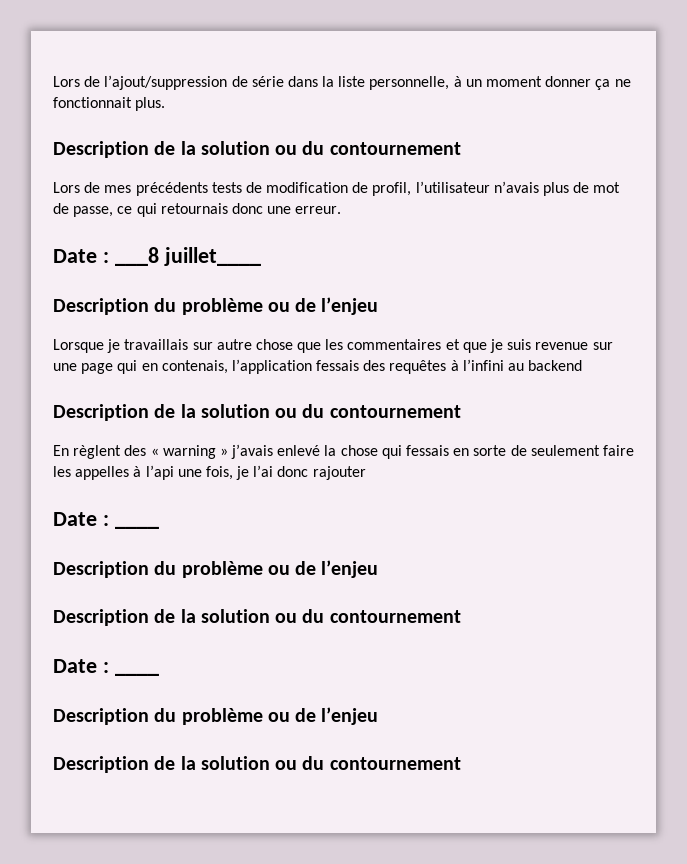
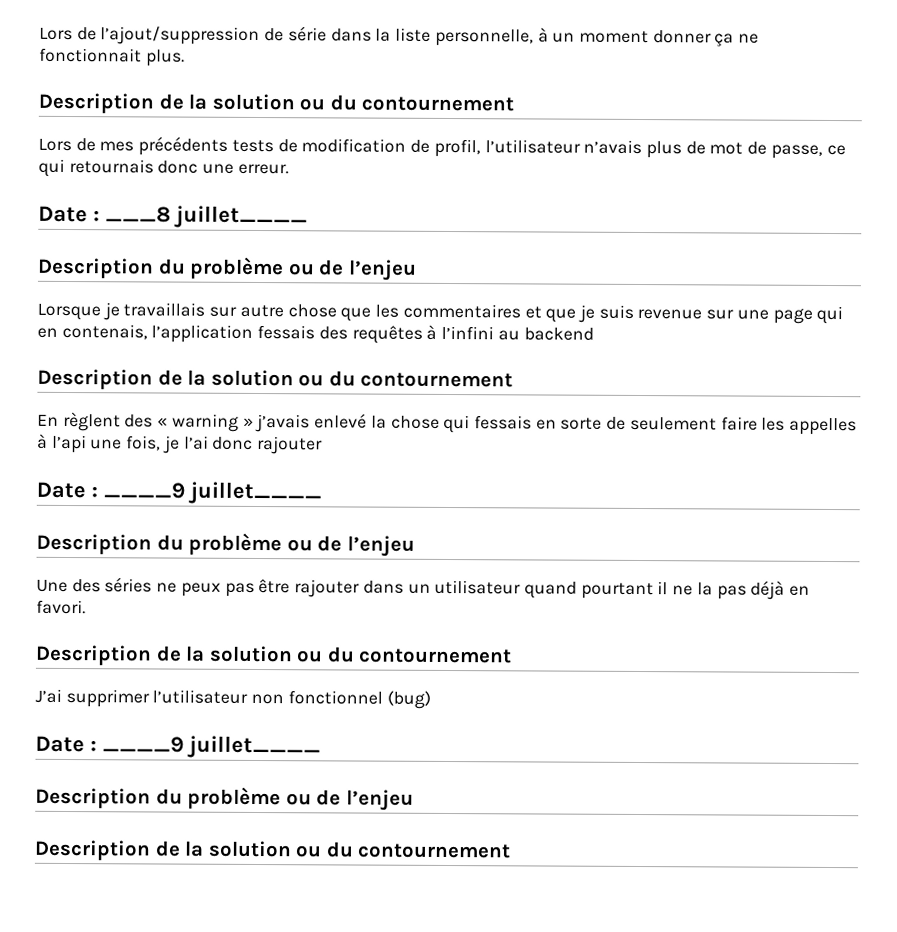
  En règlent des « warning » j’avais enlevé la chose qui fessais en sorte de seulement faire les appelles à l’api une fois, je l’ai donc rajouter
- Date : ____
+ Date : ____9 juillet____
+ Description du problème ou de l’enjeu
+ Une des séries ne peux pas être rajouter dans un utilisateur quand pourtant il ne la pas déjà en favori.
+ Description de la solution ou du contournement
+ J’ai supprimer l’utilisateur non fonctionnel (bug)
+ Date : ____9 juillet____
- Description du problème ou de l’enjeu
- Description de la solution ou du contournement
- Date : ____

